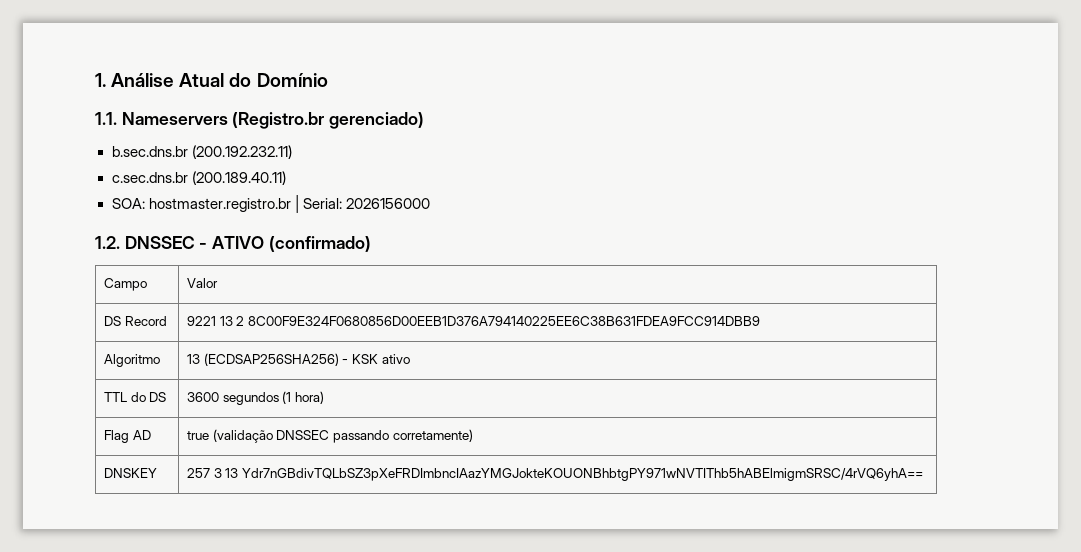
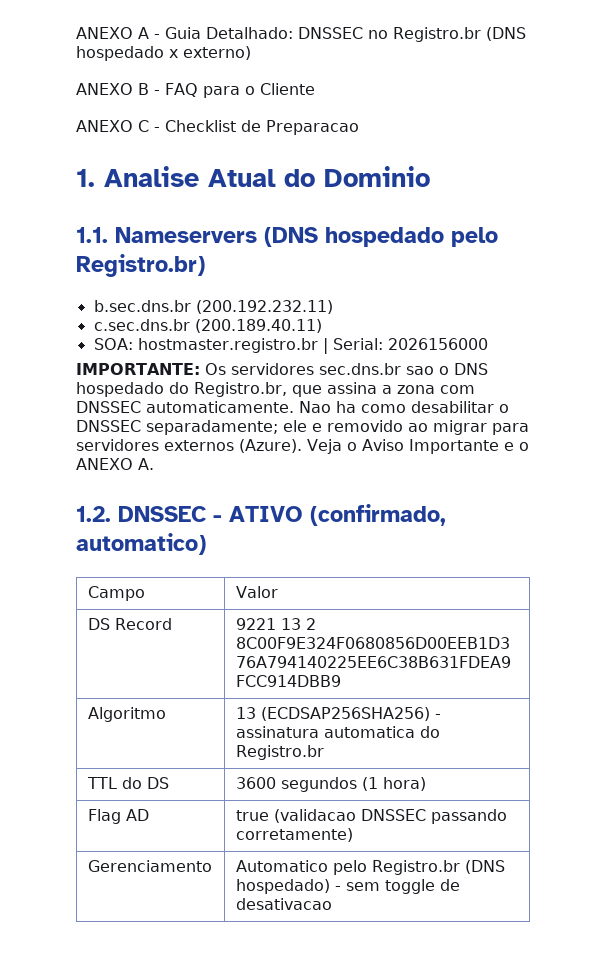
- 1. Análise Atual do Domínio
+ ANEXO A - Guia Detalhado: DNSSEC no Registro.br (DNS hospedado x externo)
+ ANEXO B - FAQ para o Cliente
+ ANEXO C - Checklist de Preparacao
+ 1. Analise Atual do Dominio
- 1.1. Nameservers (Registro.br gerenciado)
+ 1.1. Nameservers (DNS hospedado pelo Registro.br)
+ IMPORTANTE: Os servidores sec.dns.br sao o DNS hospedado do Registro.br, que assina a zona com DNSSEC automaticamente. Nao ha como desabilitar o DNSSEC separadamente; ele e removido ao migrar para servidores externos (Azure). Veja o Aviso Importante e o ANEXO A.
- 1.2. DNSSEC - ATIVO (confirmado)
+ 1.2. DNSSEC - ATIVO (confirmado, automatico)
- Algoritmo | 13 (ECDSAP256SHA256) - KSK ativo
+ Algoritmo | 13 (ECDSAP256SHA256) - assinatura automatica do Registro.br
- Flag AD | true (validação DNSSEC passando corretamente)
+ Flag AD | true (validacao DNSSEC passando corretamente)
- DNSKEY | 257 3 13 Ydr7nGBdivTQLbSZ3pXeFRDImbncIAazYMGJokteKOUONBhbtgPY971wNVTIThb5hABElmigmSRSC/4rVQ6yhA==
+ Gerenciamento | Automatico pelo Registro.br (DNS hospedado) - sem toggle de desativacao

